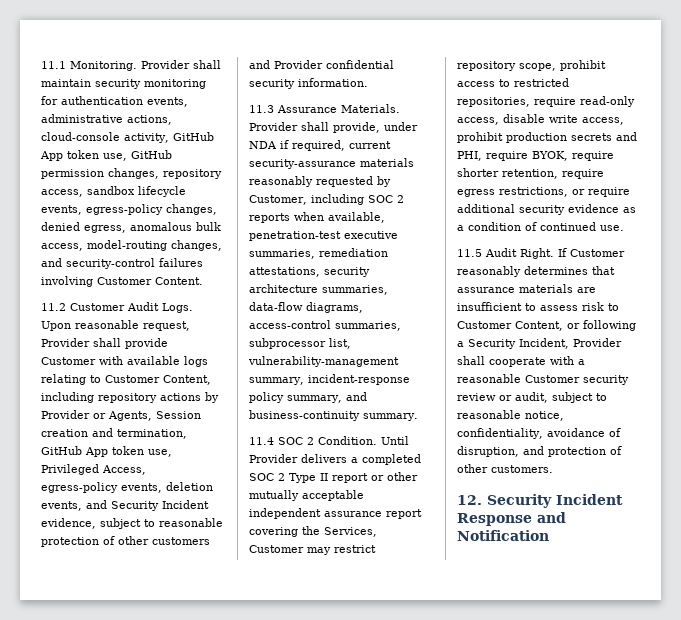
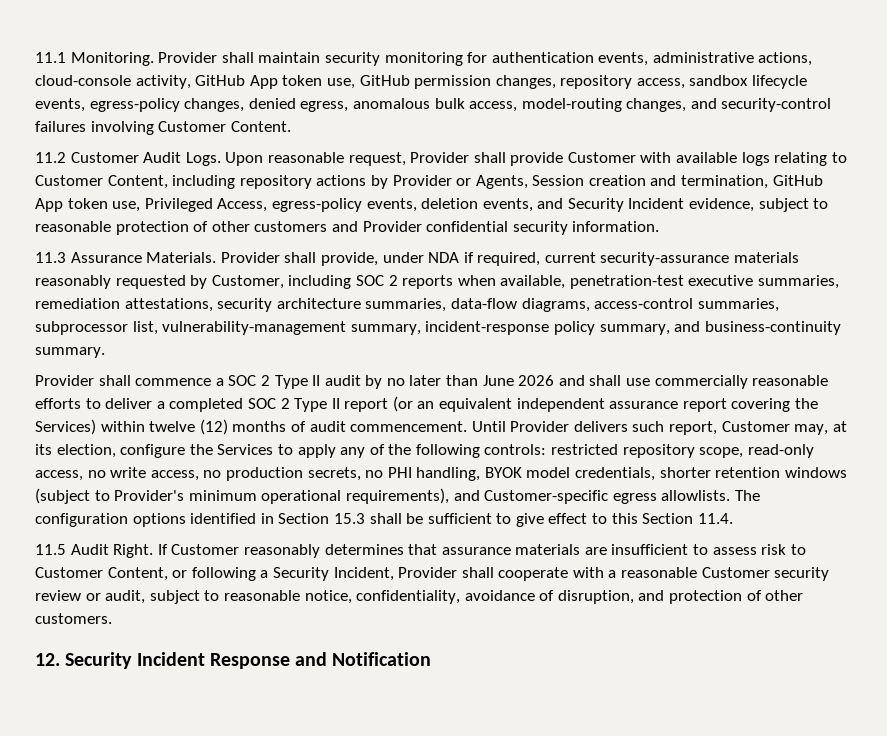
- 11.4 SOC 2 Condition. Until Provider delivers a completed SOC 2 Type II report or other mutually acceptable independent assurance report covering the Services, Customer may restrict repository scope, prohibit access to restricted repositories, require read-only access, disable write access, prohibit production secrets and PHI, require BYOK, require shorter retention, require egress restrictions, or require additional security evidence as a condition of continued use.
+ Provider shall commence a SOC 2 Type II audit by no later than June 2026 and shall use commercially reasonable efforts to deliver a completed SOC 2 Type II report (or an equivalent independent assurance report covering the Services) within twelve (12) months of audit commencement. Until Provider delivers such report, Customer may, at its election, configure the Services to apply any of the following controls: restricted repository scope, read-only access, no write access, no production secrets, no PHI handling, BYOK model credentials, shorter retention windows (subject to Provider's minimum operational requirements), and Customer-specific egress allowlists. The configuration options identified in Section 15.3 shall be sufficient to give effect to this Section 11.4.

